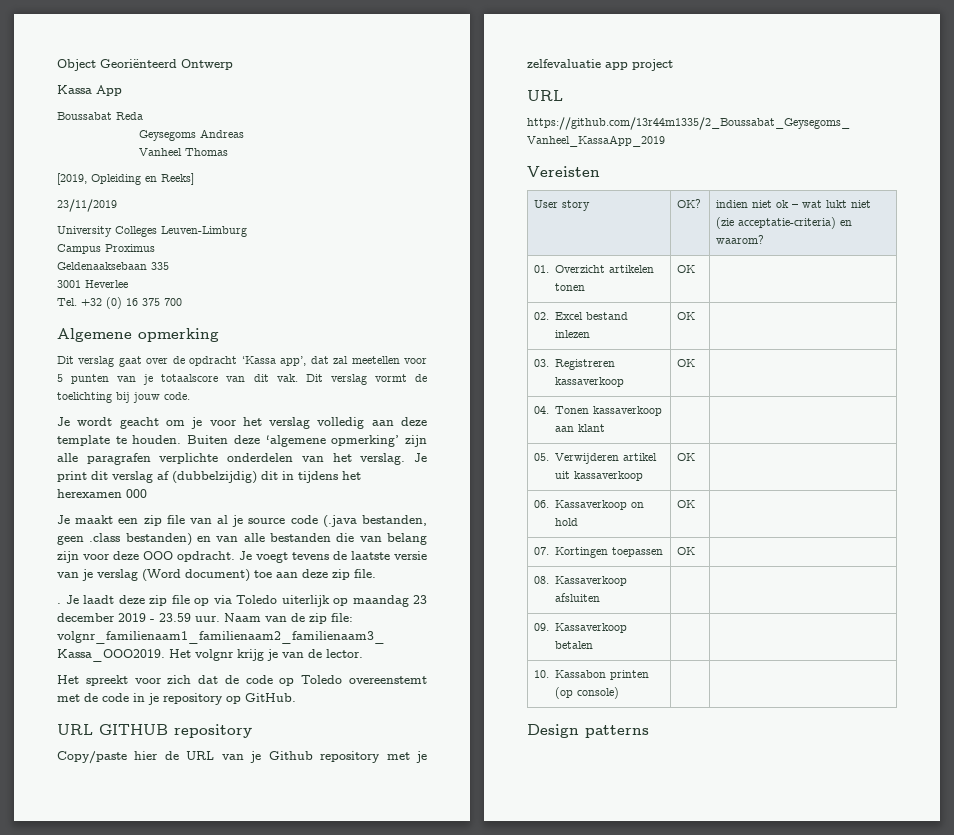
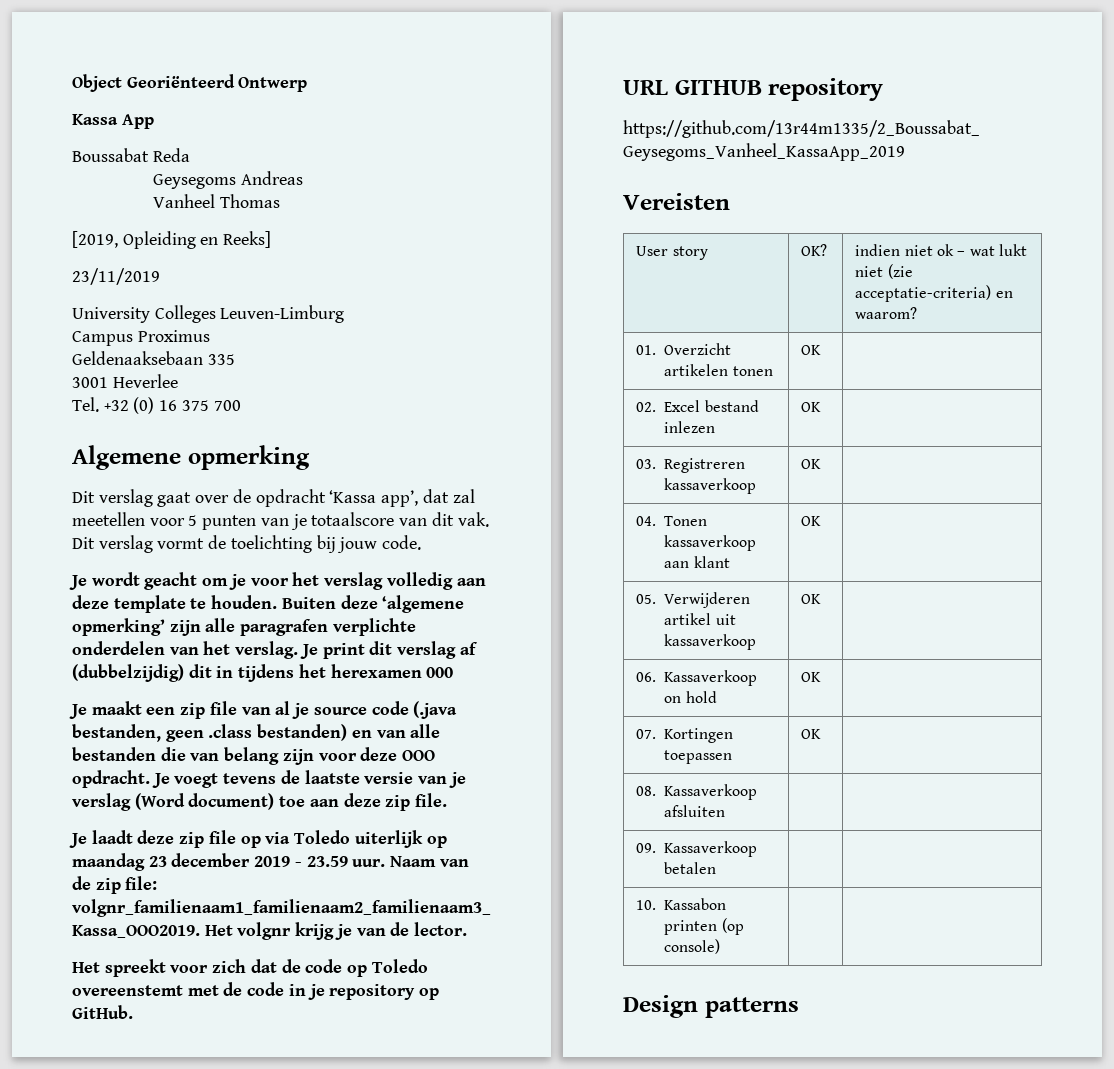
- .
- Copy/paste hier de URL van je Github repository met je zelfevaluatie app project
- URL
- 04. Tonen kassaverkoop aan klant | |
+ 04. Tonen kassaverkoop aan klant | OK |

